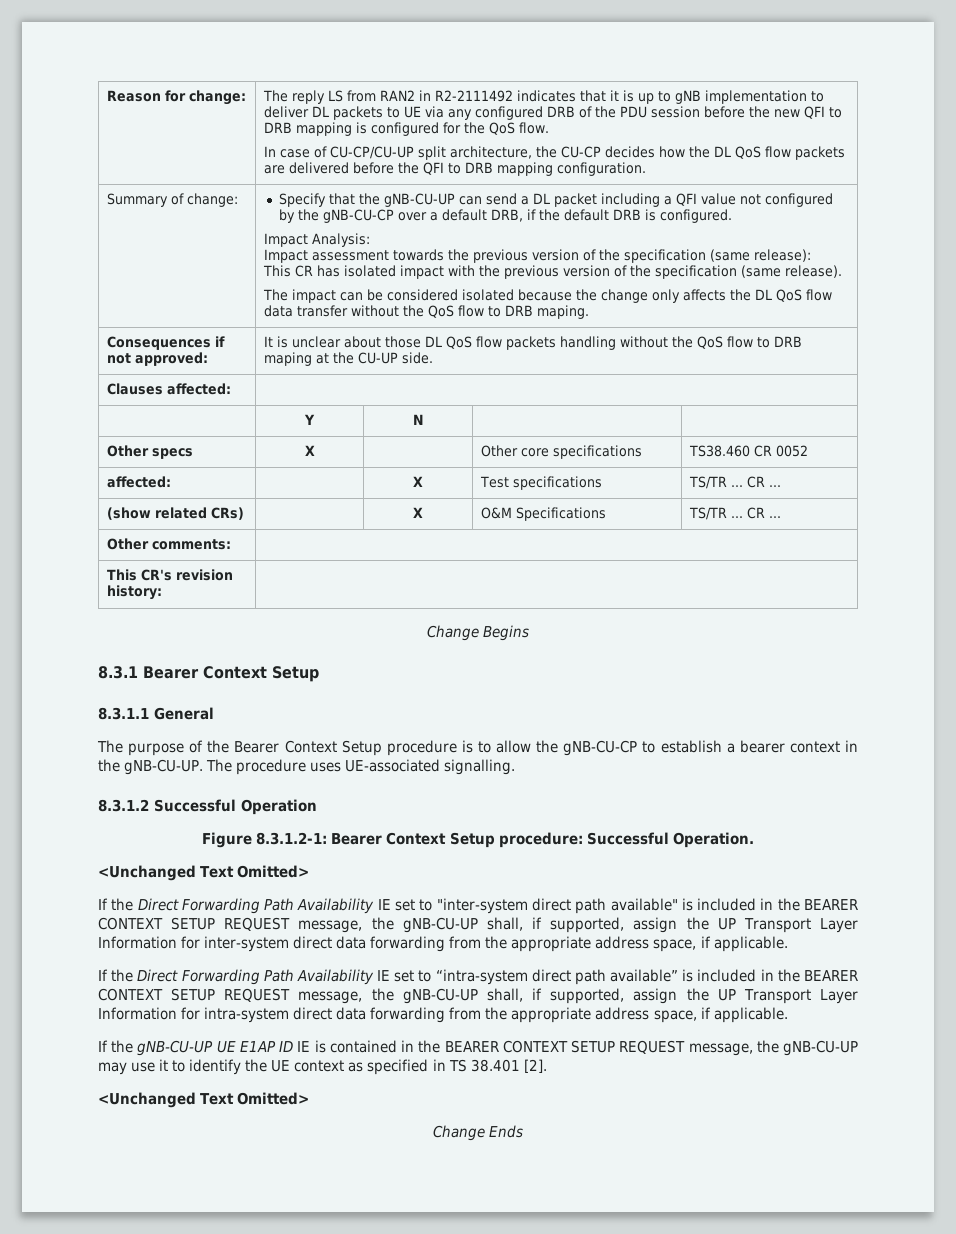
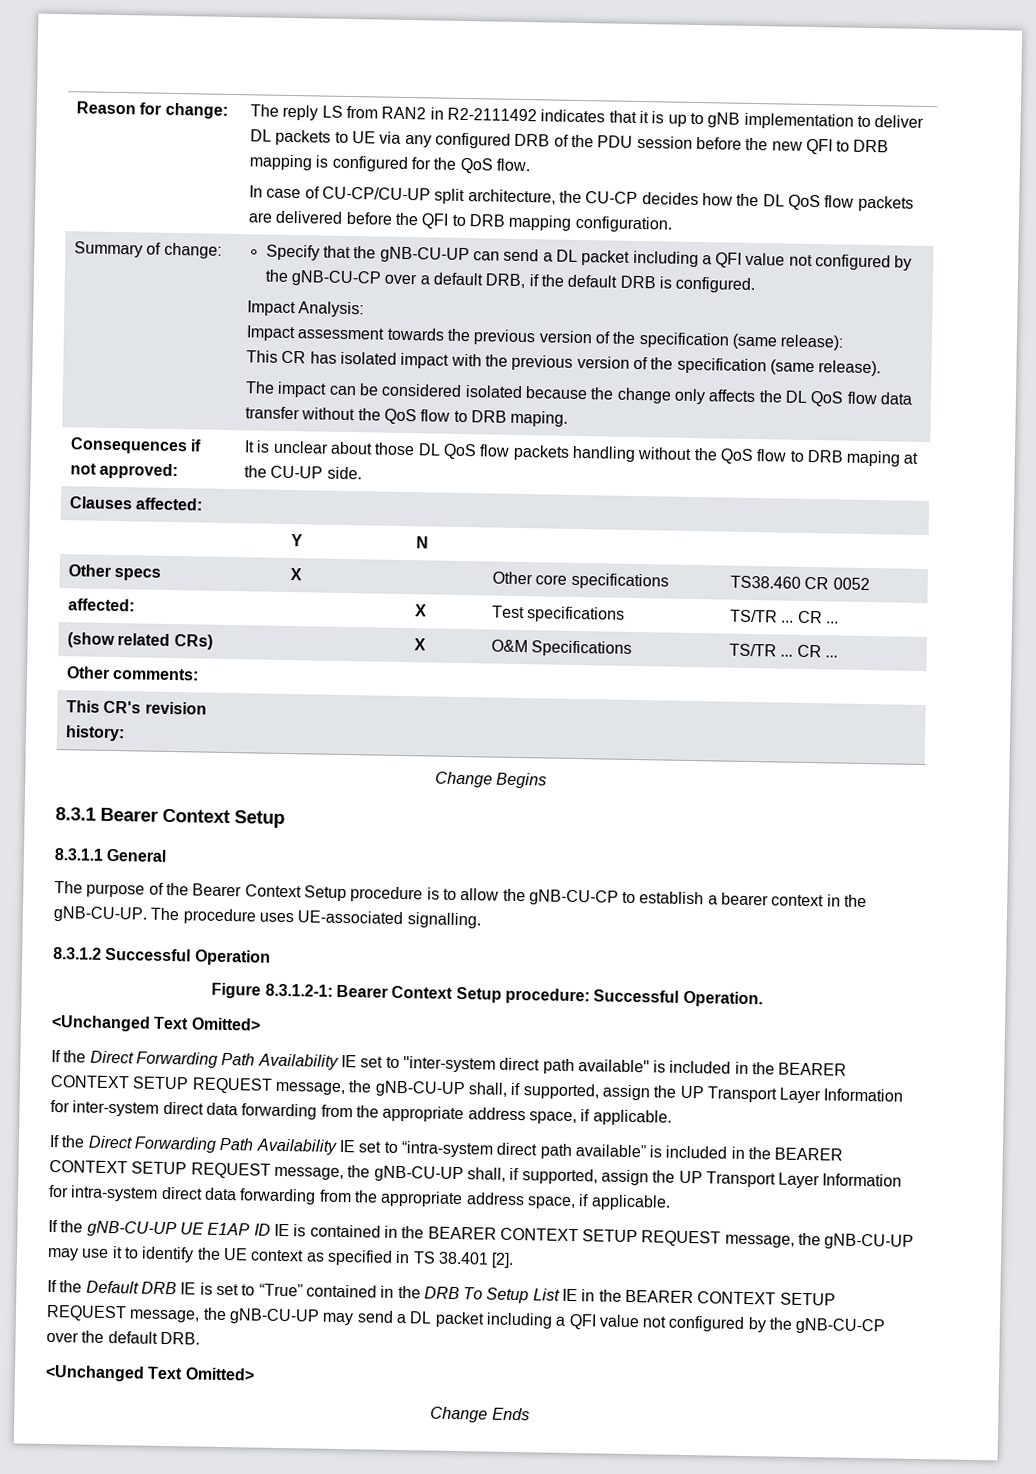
+ If the Default DRB IE is set to “True” contained in the DRB To Setup List IE in the BEARER CONTEXT SETUP REQUEST message, the gNB-CU-UP may send a DL packet including a QFI value not configured by the gNB-CU-CP over the default DRB.

